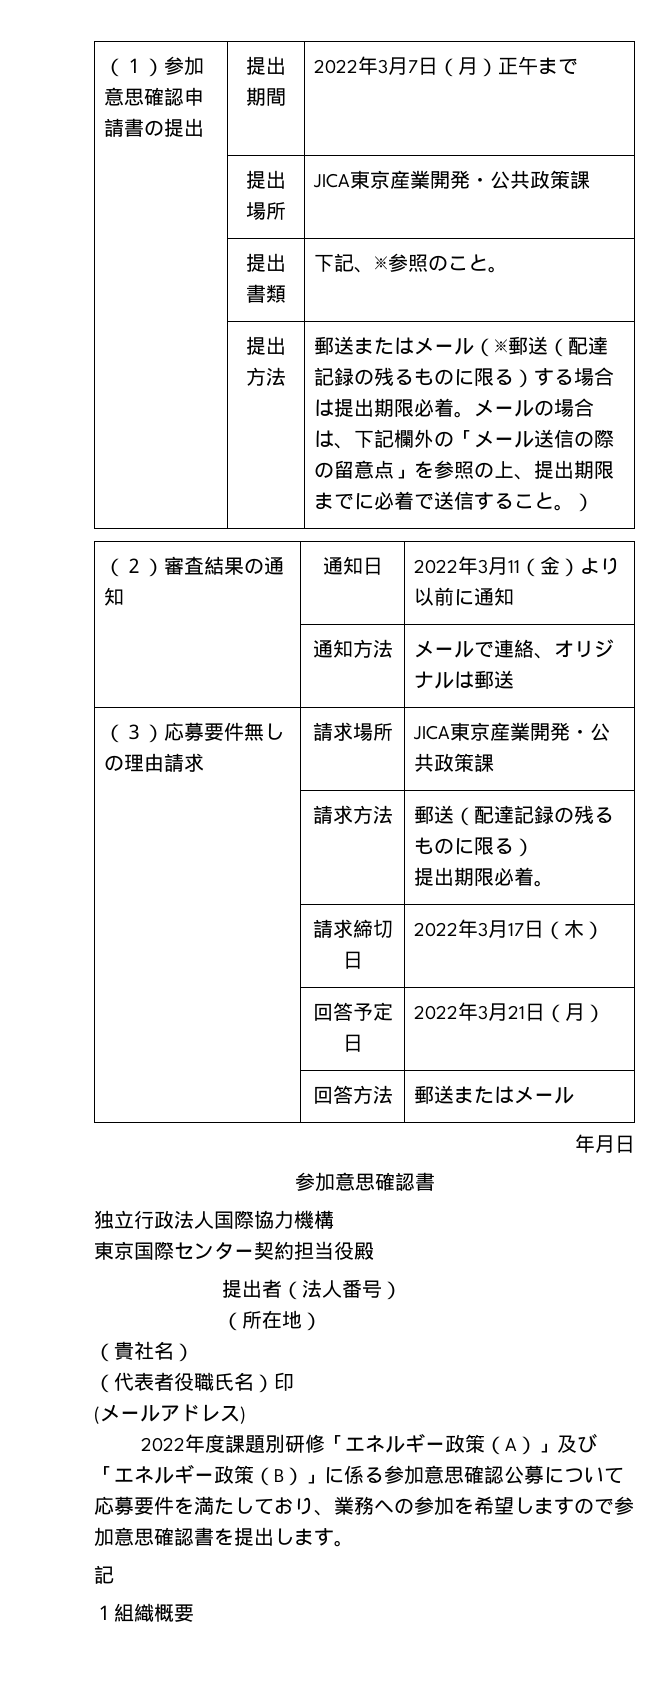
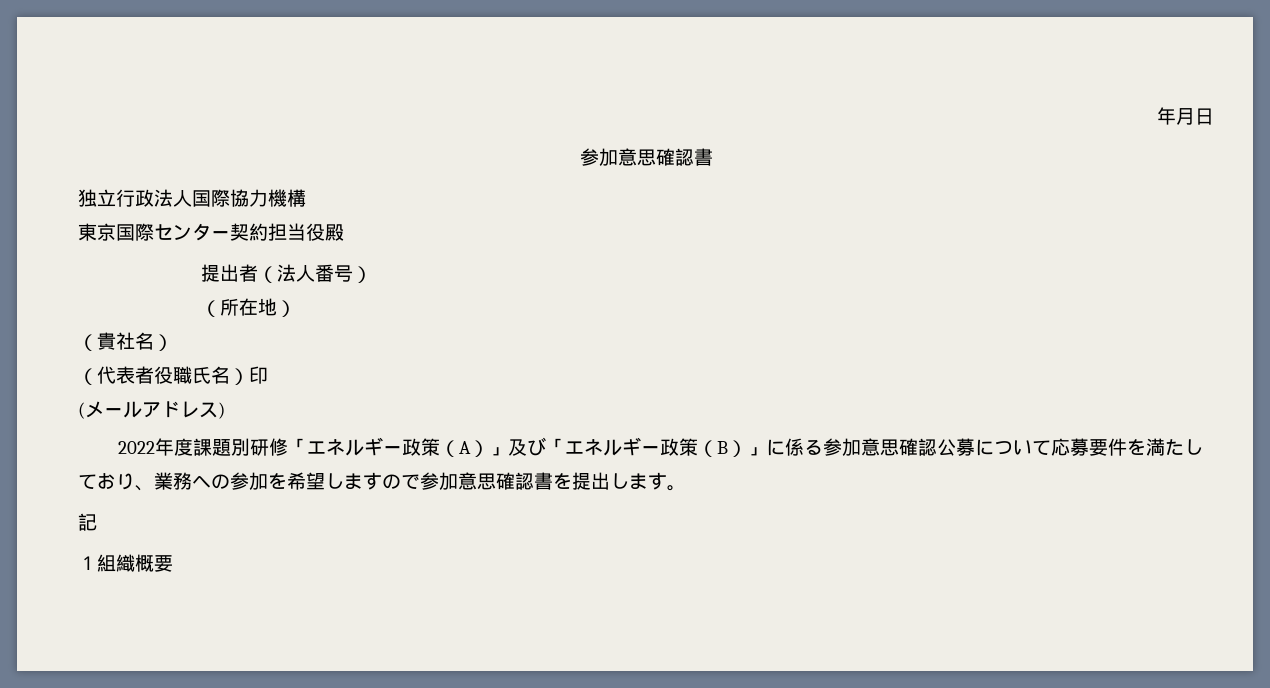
- （１）参加意思確認申請書の提出 | 提出期間 | 2022年3月7日（月）正午まで
- | 提出場所 | JICA東京産業開発・公共政策課
- | 提出書類 | 下記、※参照のこと。
- | 提出方法 | 郵送またはメール（※郵送（配達記録の残るものに限る）する場合は提出期限必着。メールの場合は、下記欄外の「メール送信の際の留意点」を参照の上、提出期限までに必着で送信すること。）
- （２）審査結果の通知 | 通知日 | 2022年3月11（金）より以前に通知
- | 通知方法 | メールで連絡、オリジナルは郵送
- （３）応募要件無しの理由請求 | 請求場所 | JICA東京産業開発・公共政策課
- | 請求方法 | 郵送（配達記録の残るものに限る）
- 提出期限必着。
- | 請求締切日 | 2022年3月17日（木）
- | 回答予定日 | 2022年3月21日（月）
- | 回答方法 | 郵送またはメール

